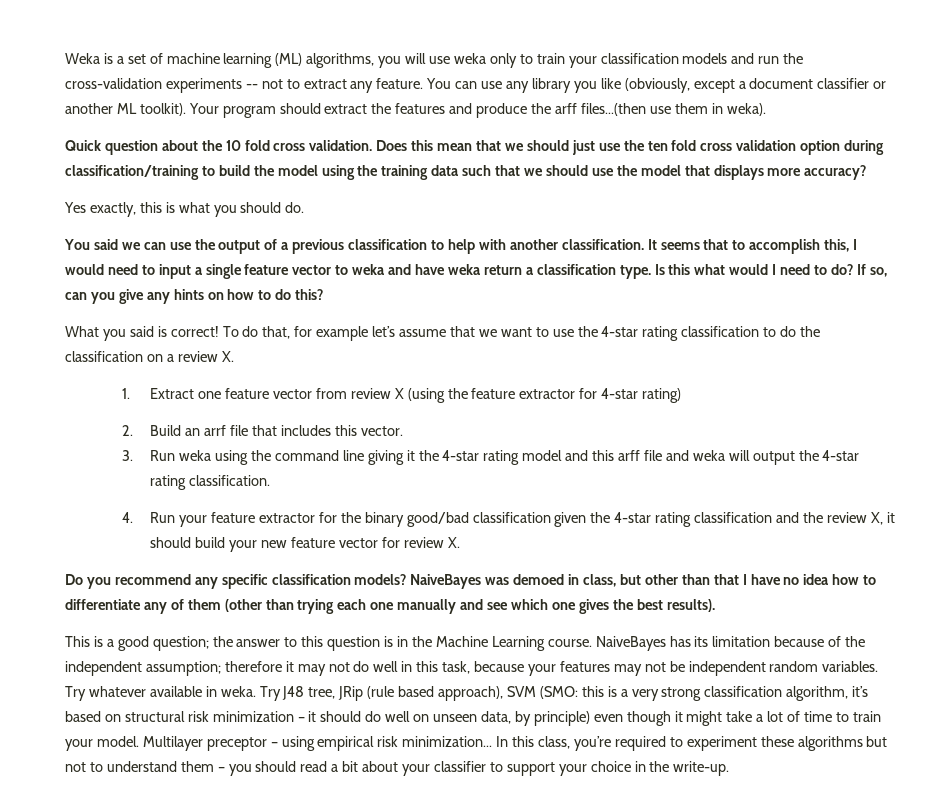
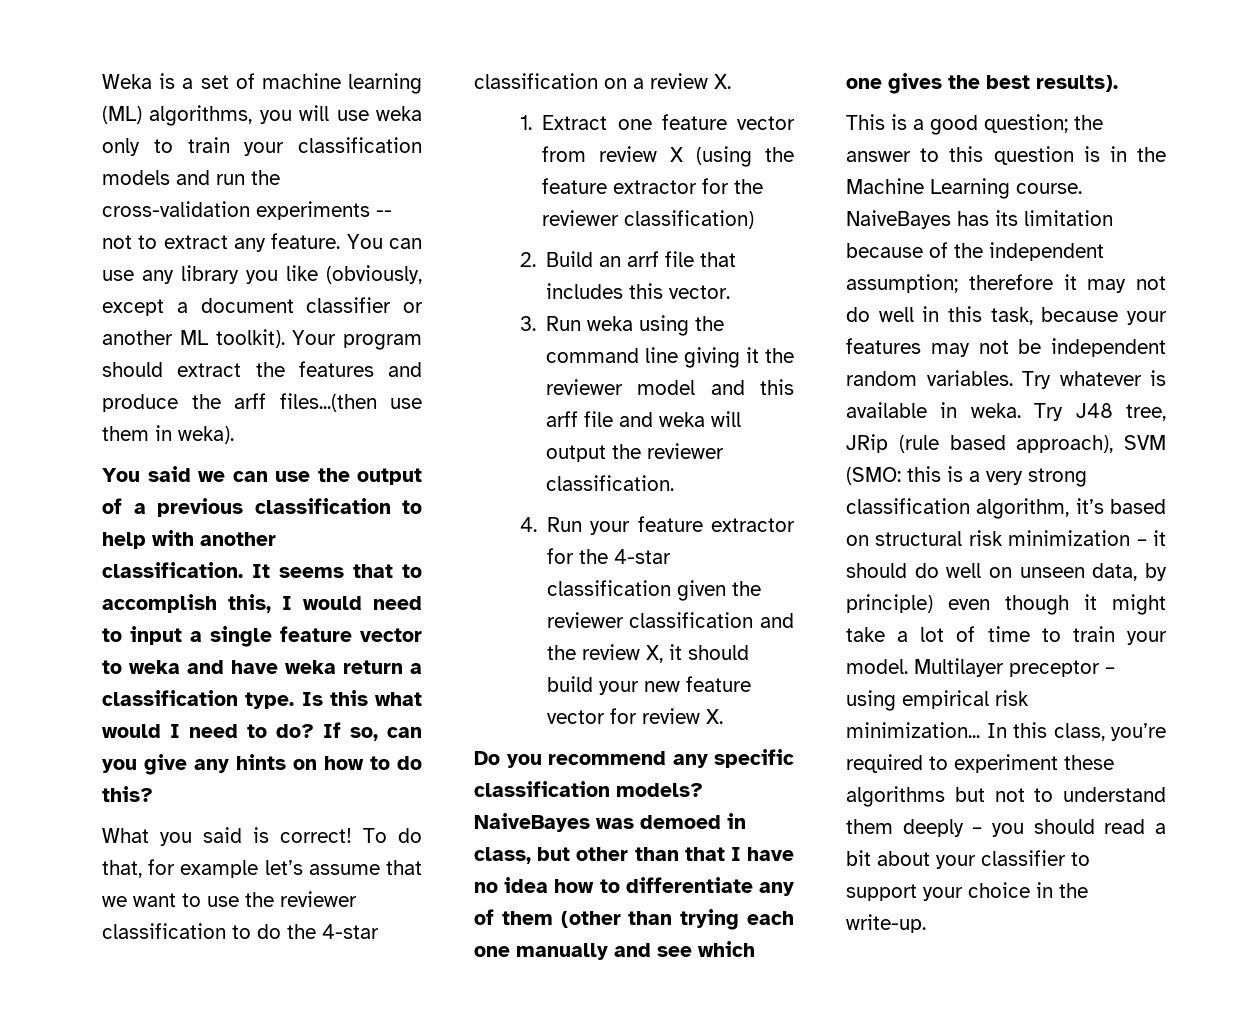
- Quick question about the 10 fold cross validation. Does this mean that we should just use the ten fold cross validation option during classification/training to build the model using the training data such that we should use the model that displays more accuracy?
- Yes exactly, this is what you should do.
- To do that, for example let’s assume that we want to use the 4-star rating classification to do the classification on a review X.
+ To do that, for example let’s assume that we want to use the reviewer classification to do the 4-star classification on a review X.
- 1. Extract one feature vector from review X (using the feature extractor for 4-star rating)
+ 1. Extract one feature vector from review X (using the feature extractor for the reviewer classification)
- 3. Run weka using the command line giving it the 4-star rating model and this arff file and weka will output the 4-star rating classification.
+ 3. Run weka using the command line giving it the reviewer model and this arff file and weka will output the reviewer classification.
- 4. Run your feature extractor for the binary good/bad classification given the 4-star rating classification and the review X, it should build your new feature vector for review X.
+ 4. Run your feature extractor for the 4-star classification given the reviewer classification and the review X, it should build your new feature vector for review X.
- Try whatever available in weka.
+ Try whatever is available in weka.
- In this class, you’re required to experiment these algorithms but not to understand them – you should read a bit about your classifier to support your choice in the write-up.
+ In this class, you’re required to experiment these algorithms but not to understand them deeply – you should read a bit about your classifier to support your choice in the write-up.

